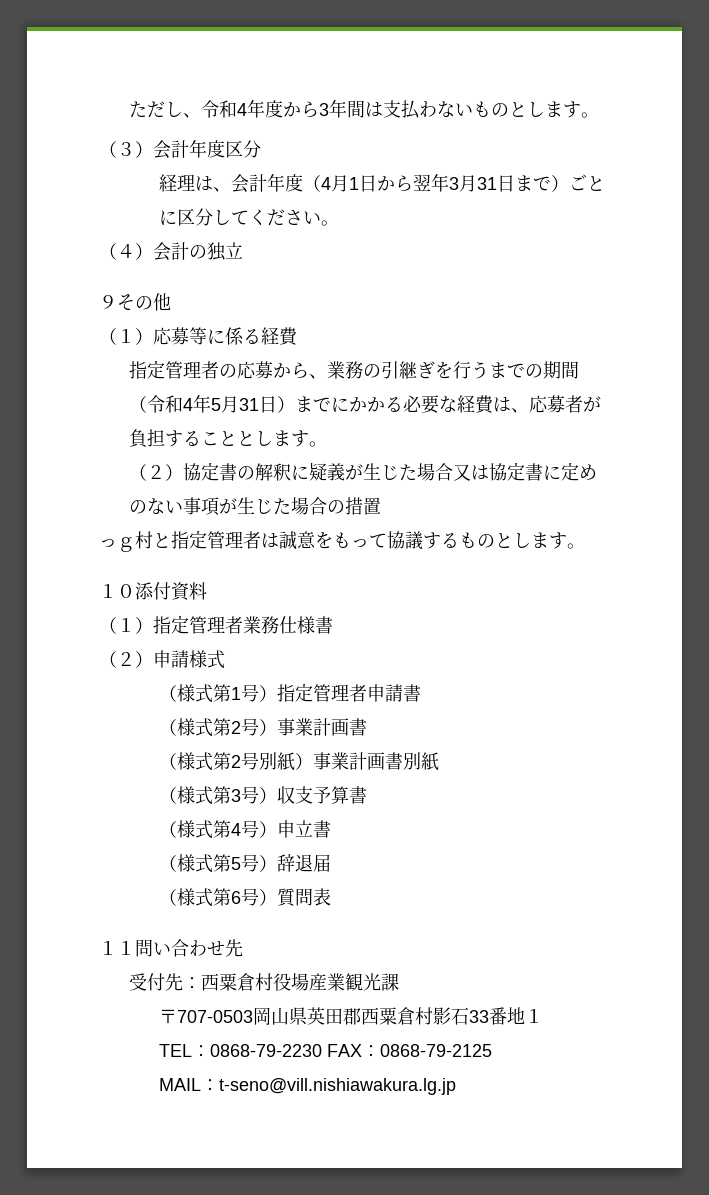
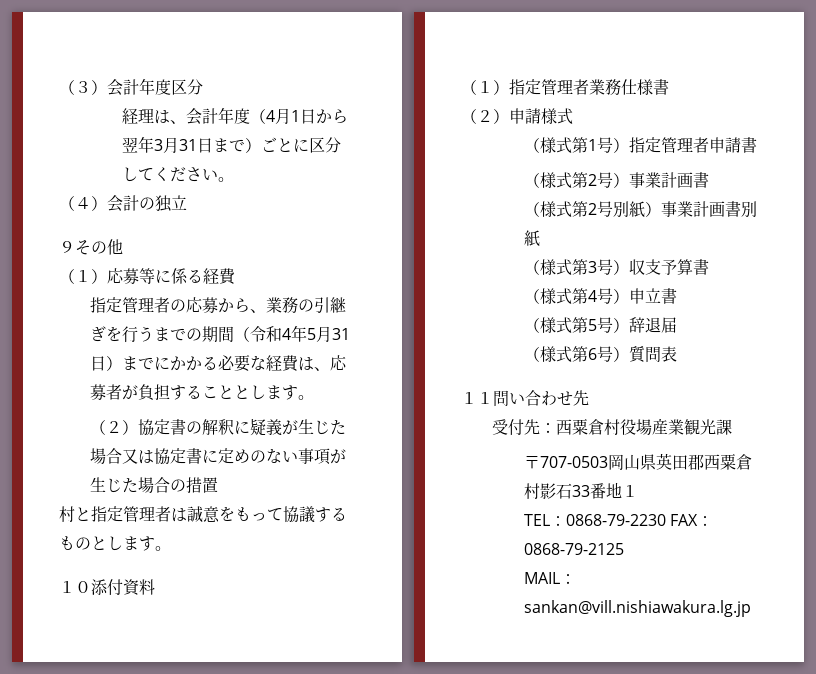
- ただし、令和4年度から3年間は支払わないものとします。
- っｇ村と指定管理者は誠意をもって協議するものとします。
+ 村と指定管理者は誠意をもって協議するものとします。
- MAIL：t-seno@vill.nishiawakura.lg.jp
+ MAIL：sankan@vill.nishiawakura.lg.jp

